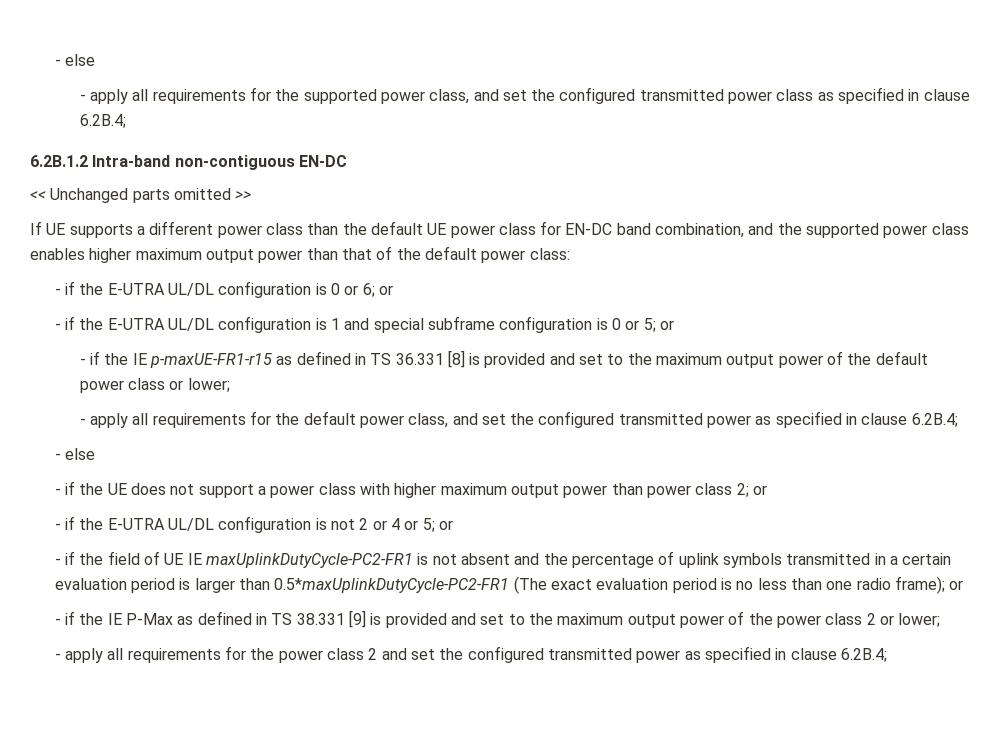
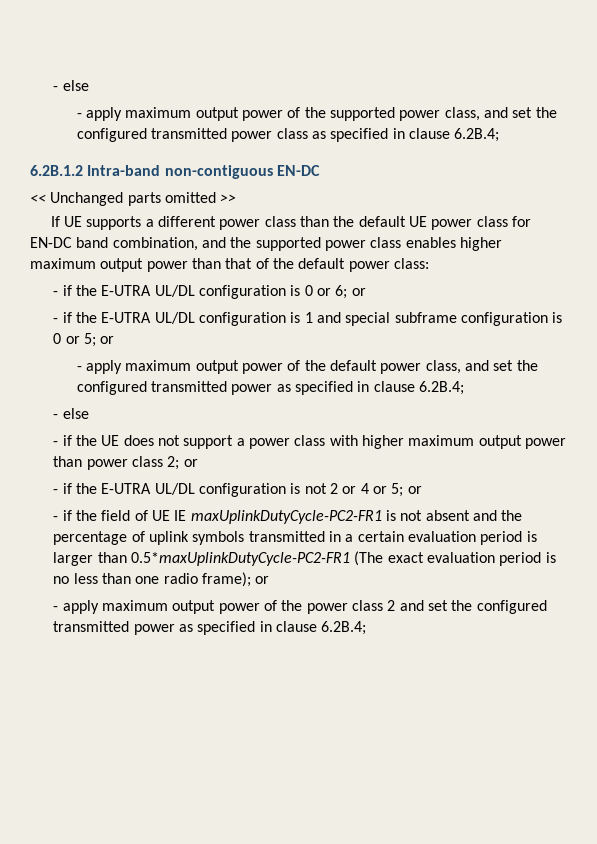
- - apply all requirements for the supported power class, and set the configured transmitted power class as specified in clause 6.2B.4;
+ - apply maximum output power of the supported power class, and set the configured transmitted power class as specified in clause 6.2B.4;
- - if the IE p-maxUE-FR1-r15 as defined in TS 36.331 [8] is provided and set to the maximum output power of the default power class or lower;
- - apply all requirements for the default power class, and set the configured transmitted power as specified in clause 6.2B.4;
+ - apply maximum output power of the default power class, and set the configured transmitted power as specified in clause 6.2B.4;
- - if the IE P-Max as defined in TS 38.331 [9] is provided and set to the maximum output power of the power class 2 or lower;
- - apply all requirements for the power class 2 and set the configured transmitted power as specified in clause 6.2B.4;
+ - apply maximum output power of the power class 2 and set the configured transmitted power as specified in clause 6.2B.4;

